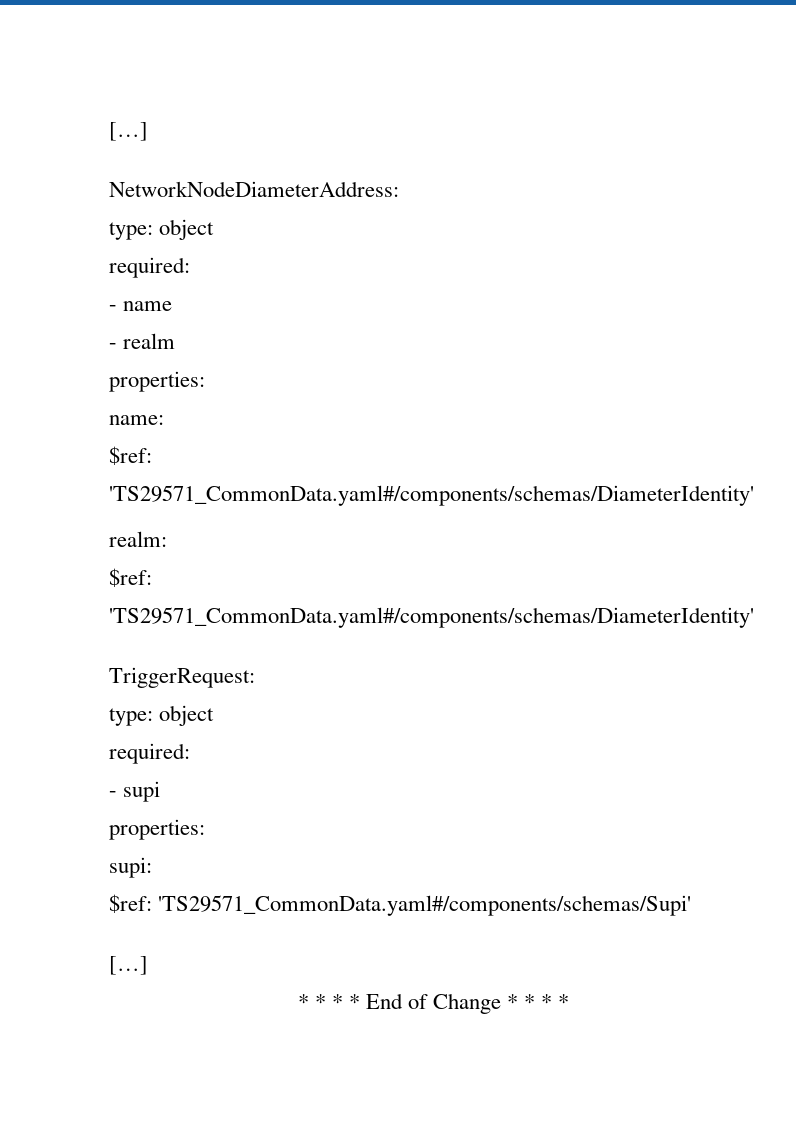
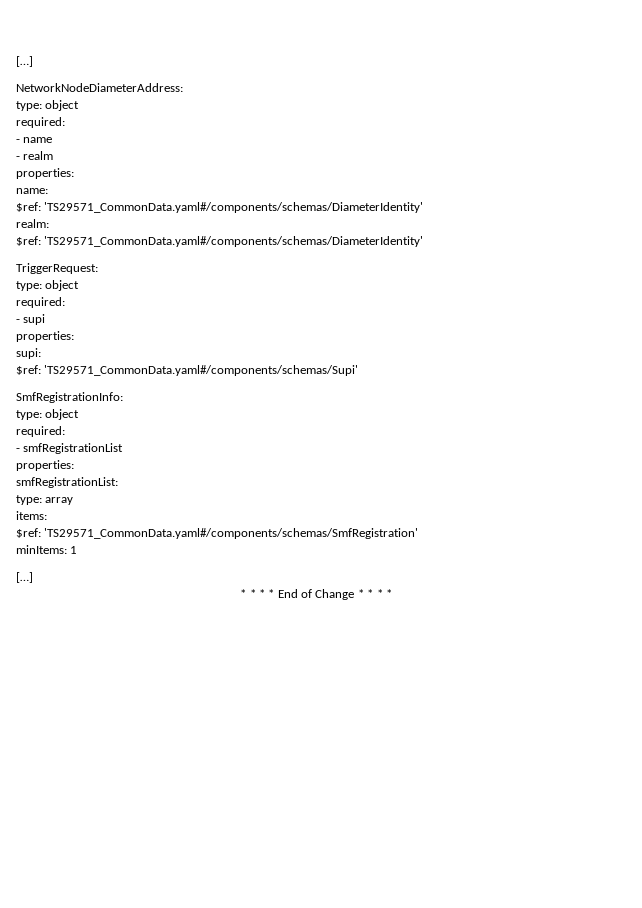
+ SmfRegistrationInfo:
+ type: object
+ required:
+ - smfRegistrationList
+ properties:
+ smfRegistrationList:
+ type: array
+ items:
+ $ref: 'TS29571_CommonData.yaml#/components/schemas/SmfRegistration'
+ minItems: 1

